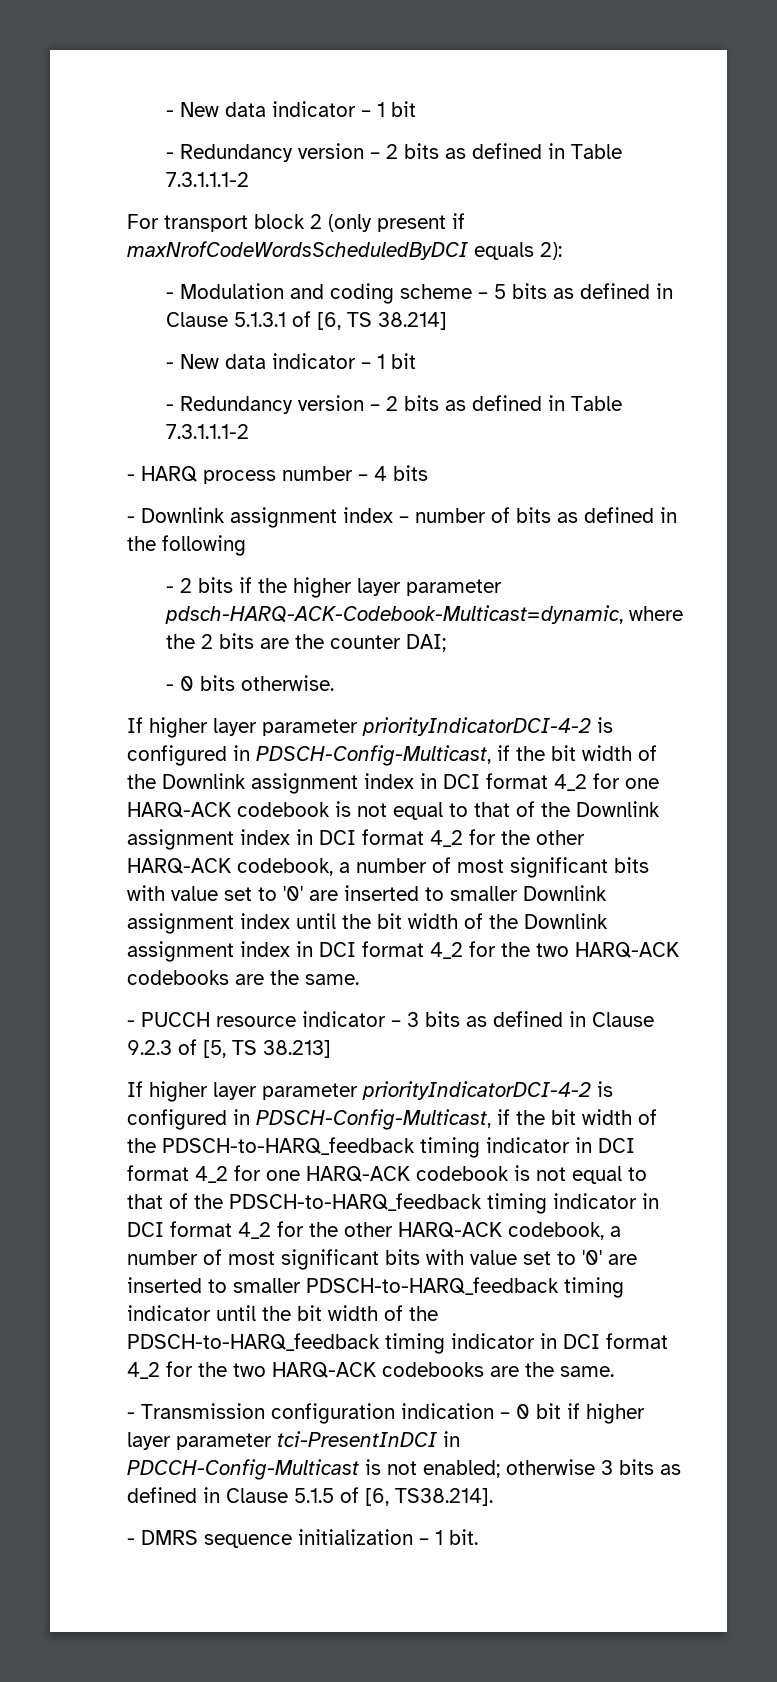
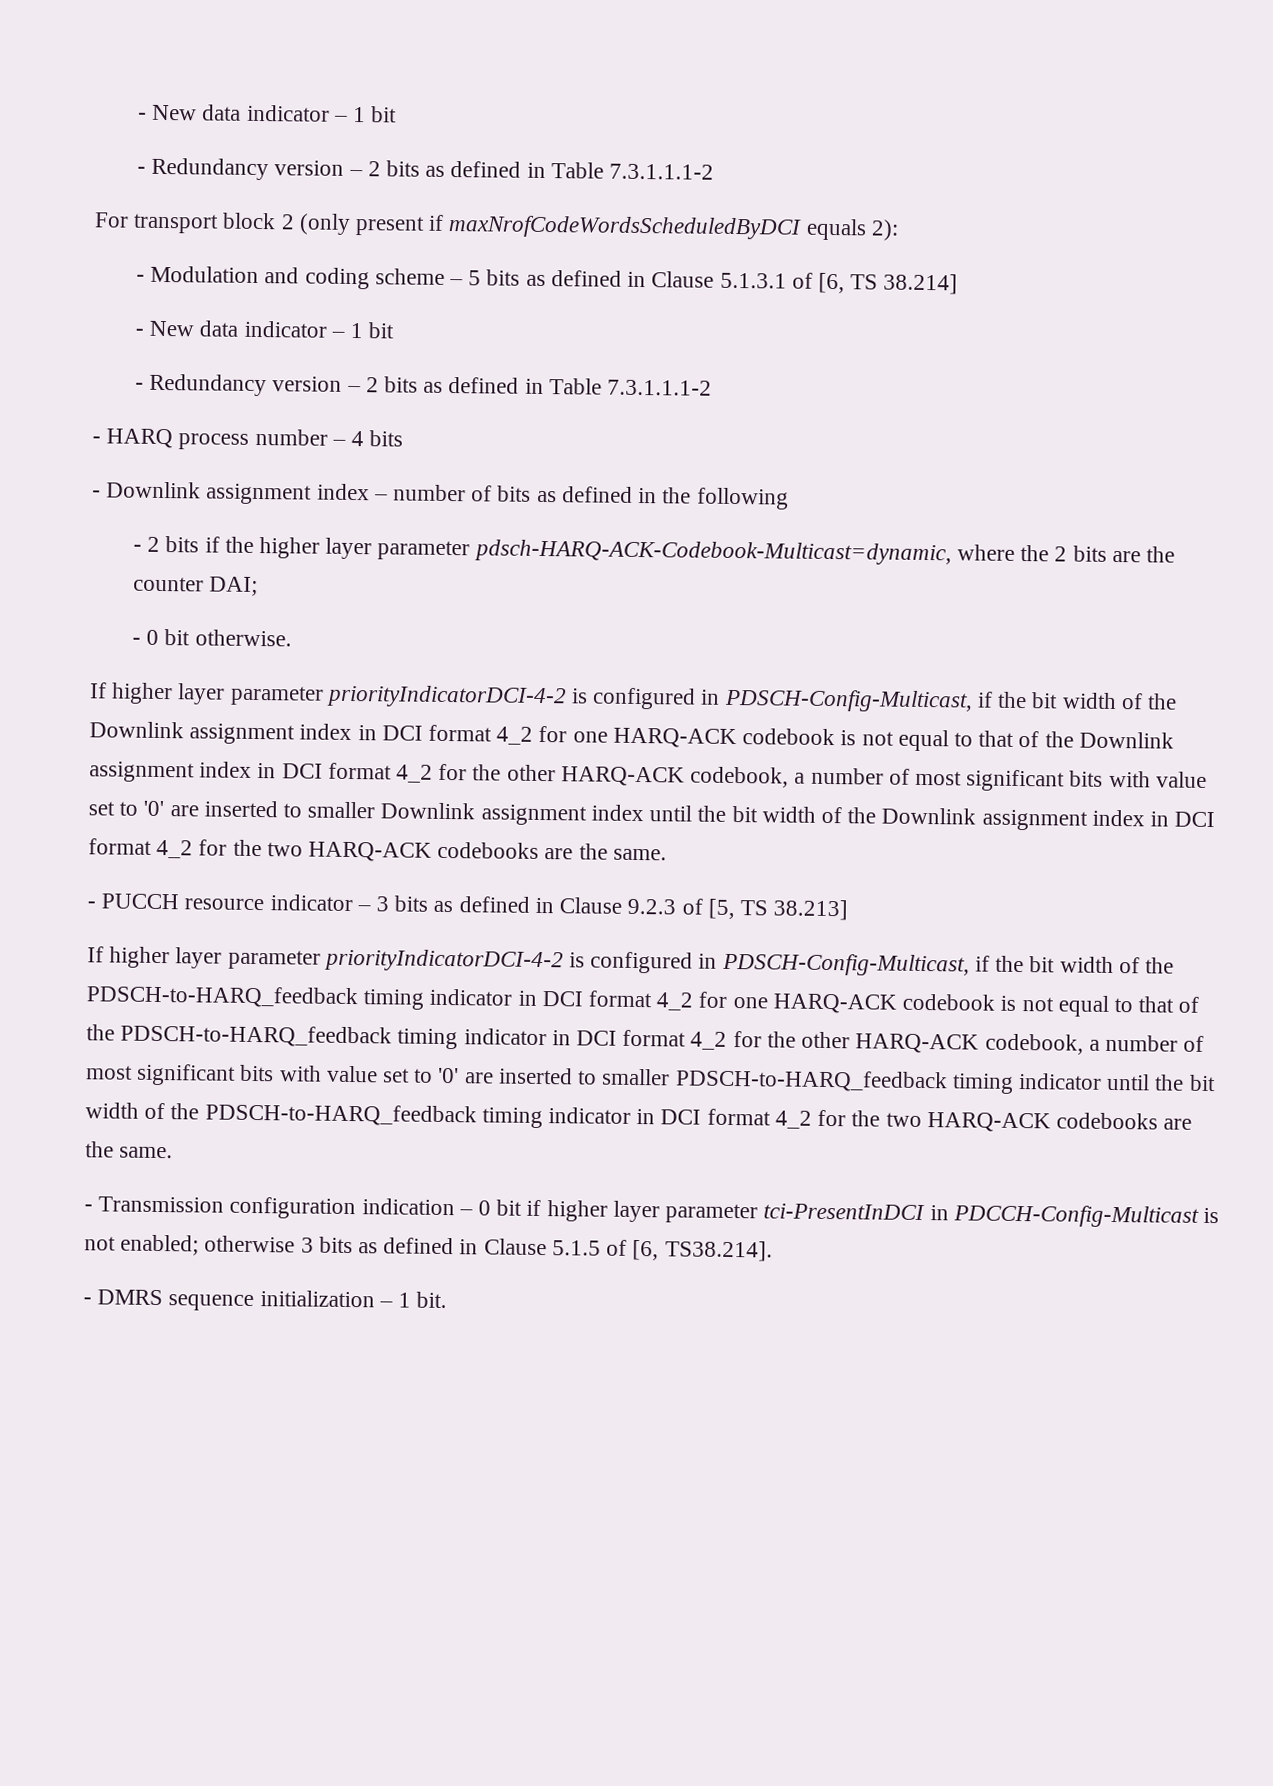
- - 0 bits otherwise.
+ - 0 bit otherwise.

